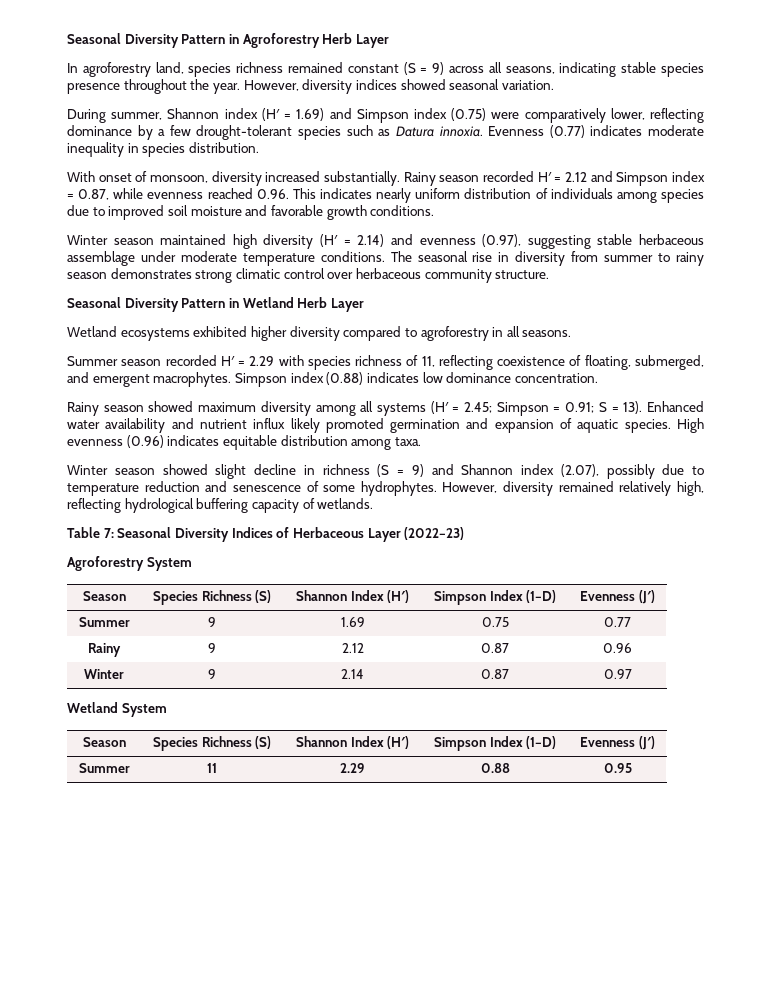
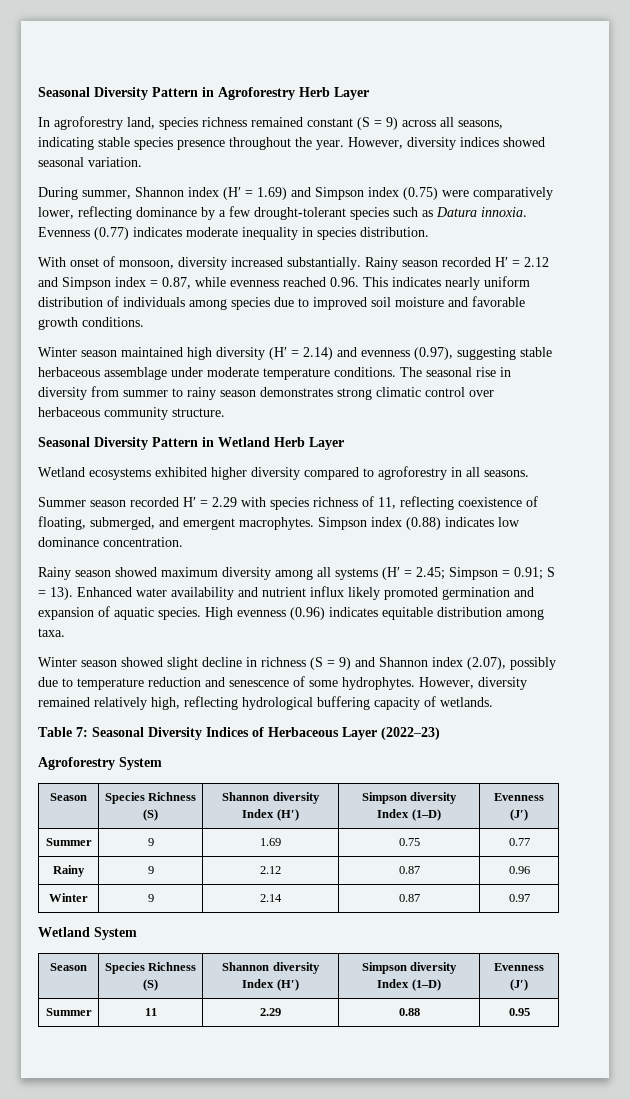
  Agroforestry System
- Season | Species Richness (S) | Shannon Index (H′) | Simpson Index (1–D) | Evenness (J′)
+ Season | Species Richness (S) | Shannon diversity Index (H′) | Simpson diversity Index (1–D) | Evenness (J′)
  Wetland System
- Season | Species Richness (S) | Shannon Index (H′) | Simpson Index (1–D) | Evenness (J′)
+ Season | Species Richness (S) | Shannon diversity Index (H′) | Simpson diversity Index (1–D) | Evenness (J′)

